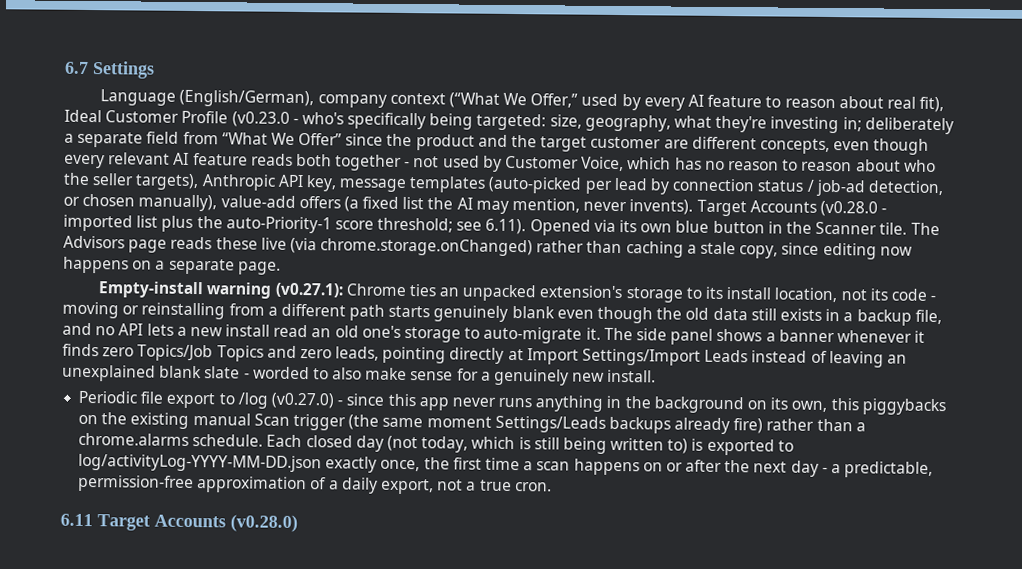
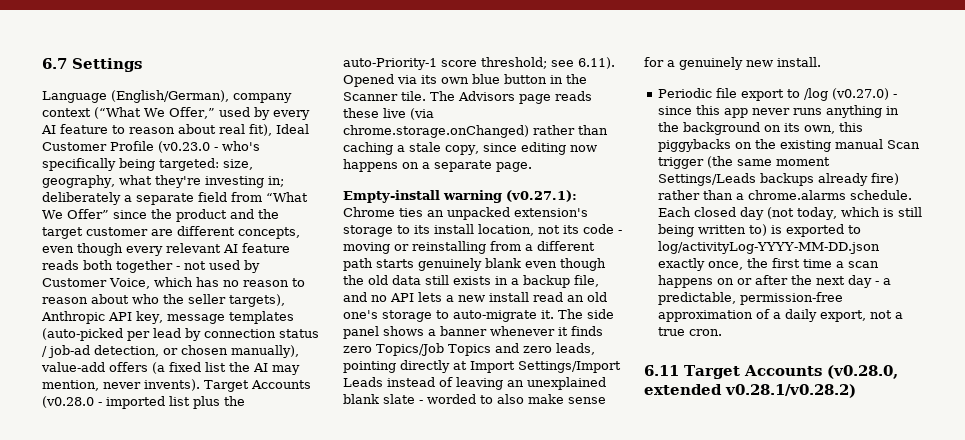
- 6.11 Target Accounts (v0.28.0)
+ 6.11 Target Accounts (v0.28.0, extended v0.28.1/v0.28.2)

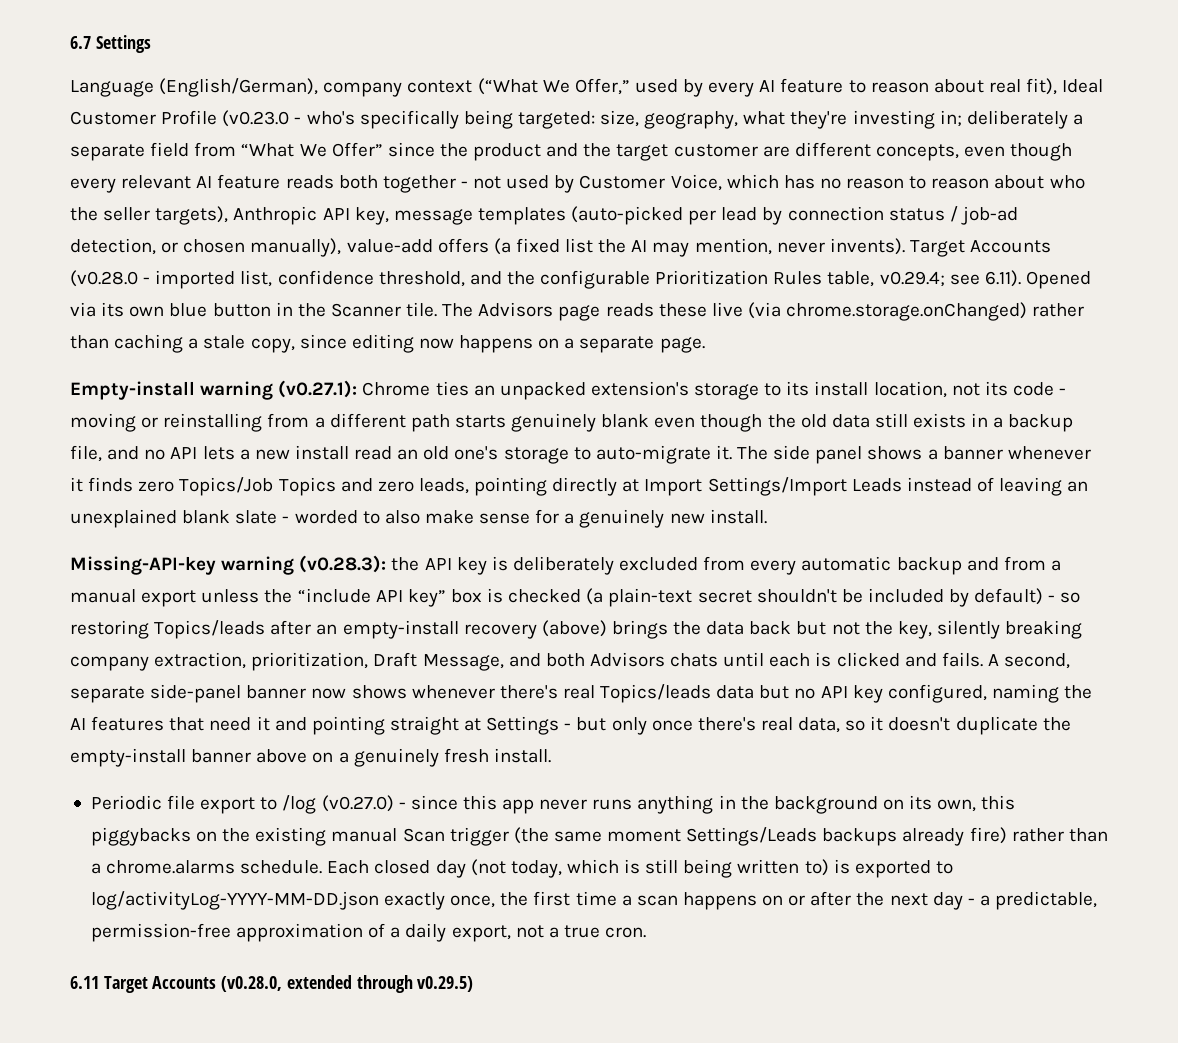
- Target Accounts (v0.28.0 - imported list plus the auto-Priority-1 score threshold; see 6.11). Opened via its own blue button in the Scanner tile.
+ Target Accounts (v0.28.0 - imported list, confidence threshold, and the configurable Prioritization Rules table, v0.29.4; see 6.11). Opened via its own blue button in the Scanner tile.
+ Missing-API-key warning (v0.28.3): the API key is deliberately excluded from every automatic backup and from a manual export unless the “include API key” box is checked (a plain-text secret shouldn't be included by default) - so restoring Topics/leads after an empty-install recovery (above) brings the data back but not the key, silently breaking company extraction, prioritization, Draft Message, and both Advisors chats until each is clicked and fails. A second, separate side-panel banner now shows whenever there's real Topics/leads data but no API key configured, naming the AI features that need it and pointing straight at Settings - but only once there's real data, so it doesn't duplicate the empty-install banner above on a genuinely fresh install.
- 6.11 Target Accounts (v0.28.0, extended v0.28.1/v0.28.2)
+ 6.11 Target Accounts (v0.28.0, extended through v0.29.5)

